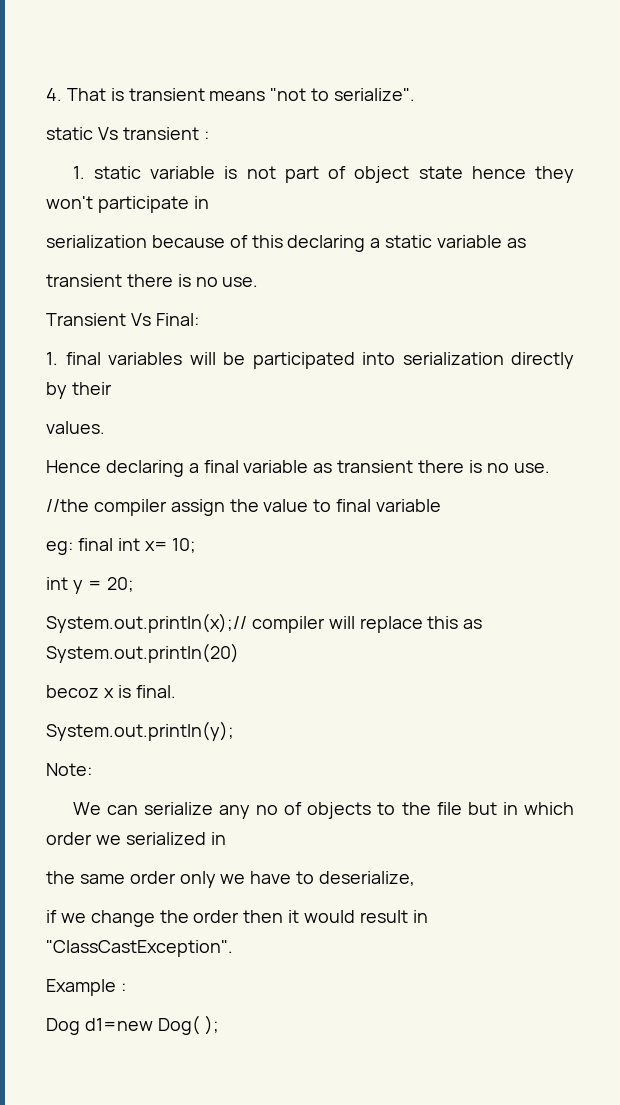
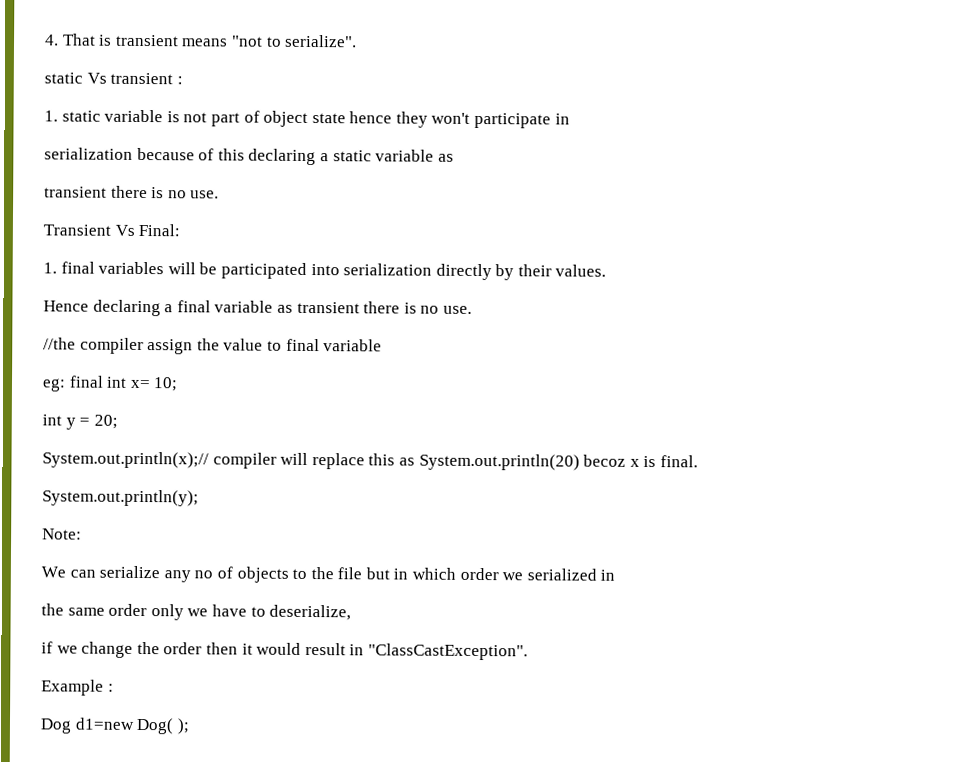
- 1. final variables will be participated into serialization directly by their
- values.
+ 1. final variables will be participated into serialization directly by their values.
- System.out.println(x);// compiler will replace this as System.out.println(20)
- becoz x is final.
+ System.out.println(x);// compiler will replace this as System.out.println(20) becoz x is final.

